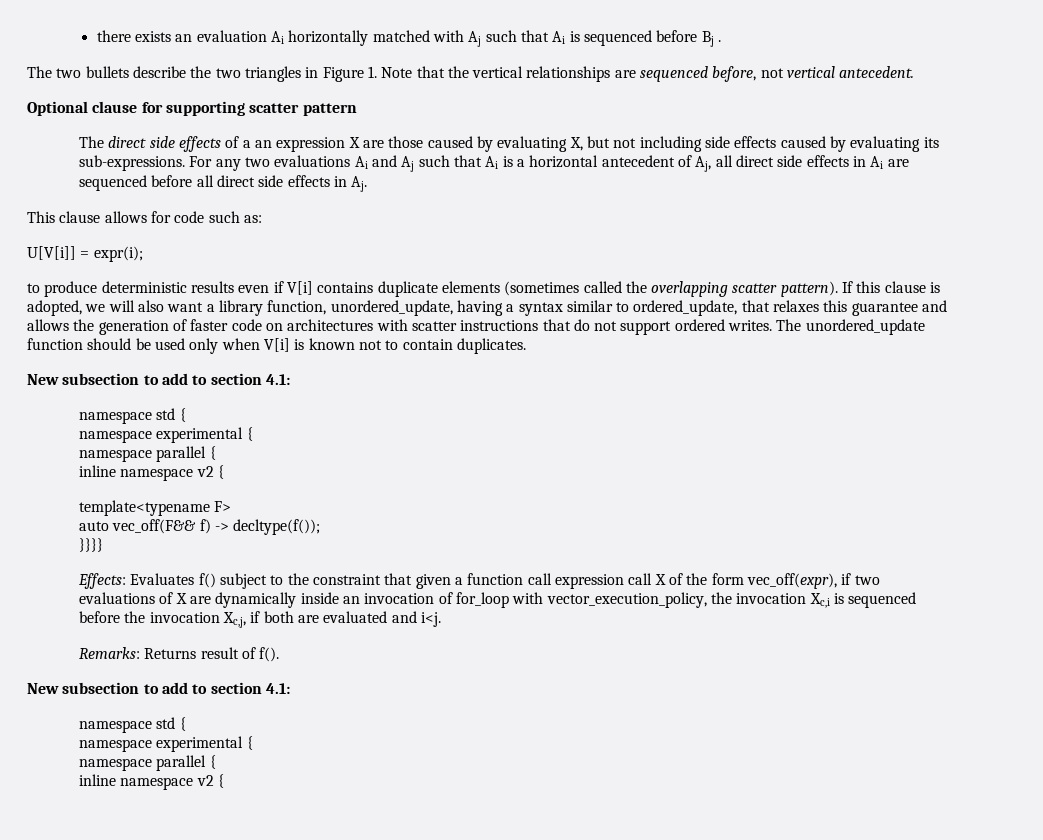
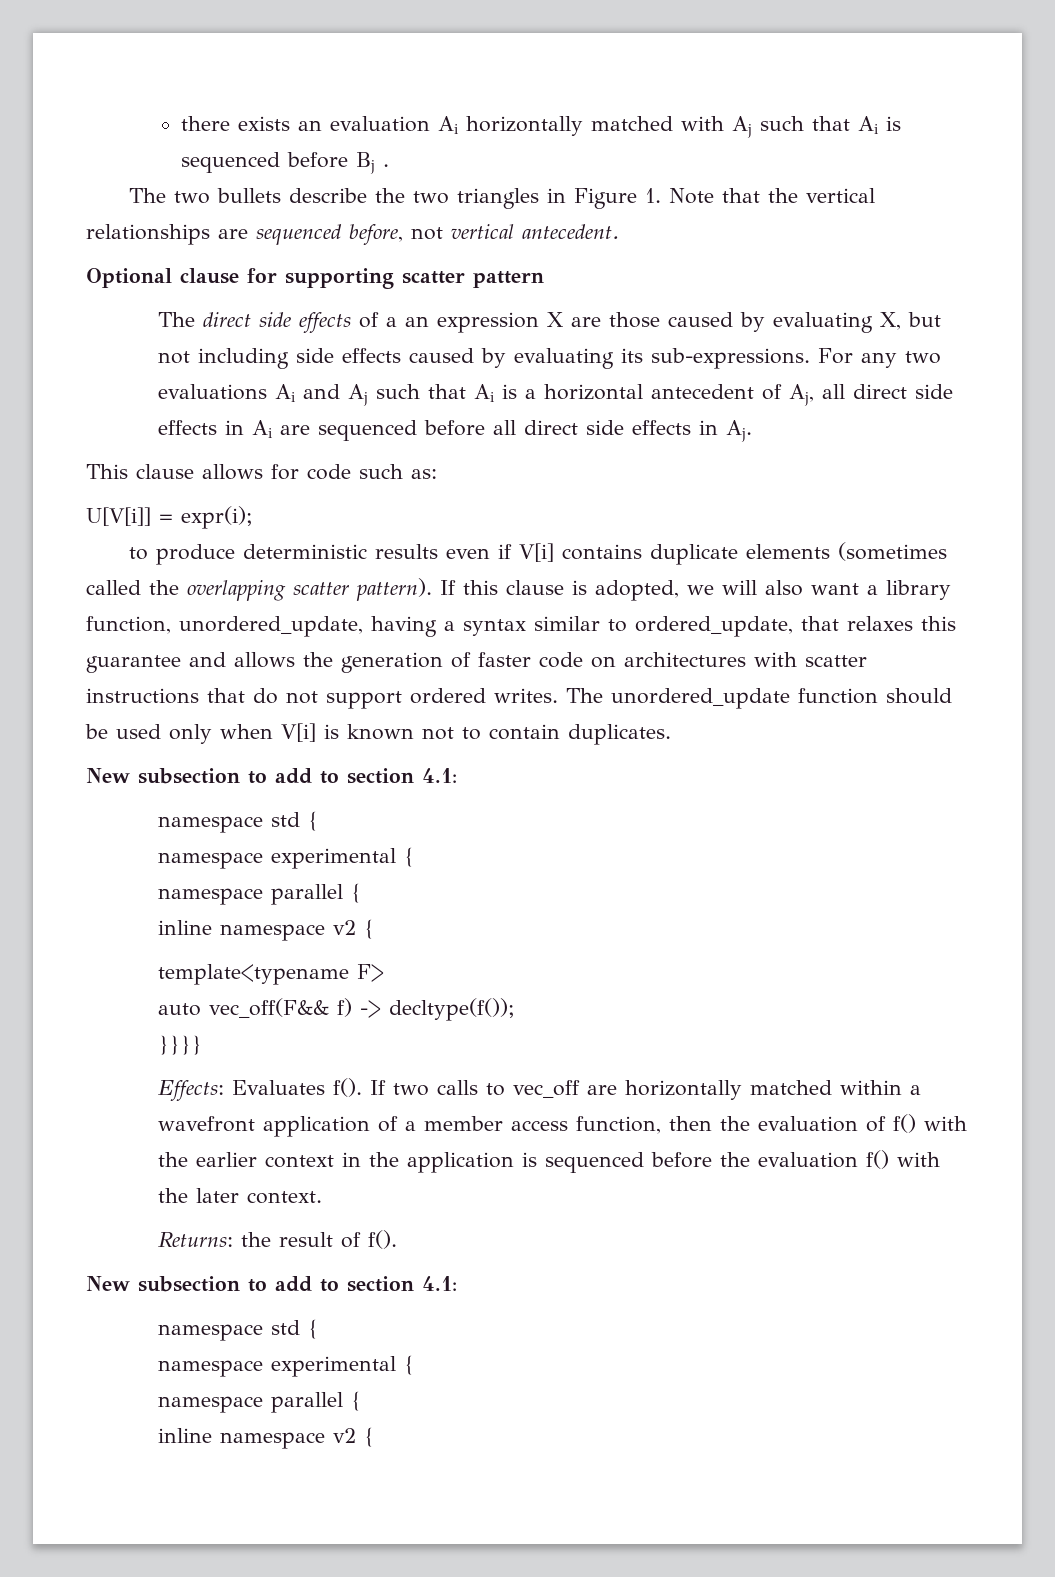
- Effects: Evaluates f() subject to the constraint that given a function call expression call X of the form vec_off(expr), if two evaluations of X are dynamically inside an invocation of for_loop with vector_execution_policy, the invocation Xc,i is sequenced before the invocation Xc,j, if both are evaluated and i<j.
- Remarks: Returns result of f().
+ Effects: Evaluates f(). If two calls to vec_off are horizontally matched within a wavefront application of a member access function, then the evaluation of f() with the earlier context in the application is sequenced before the evaluation f() with the later context.
+ Returns: the result of f().

